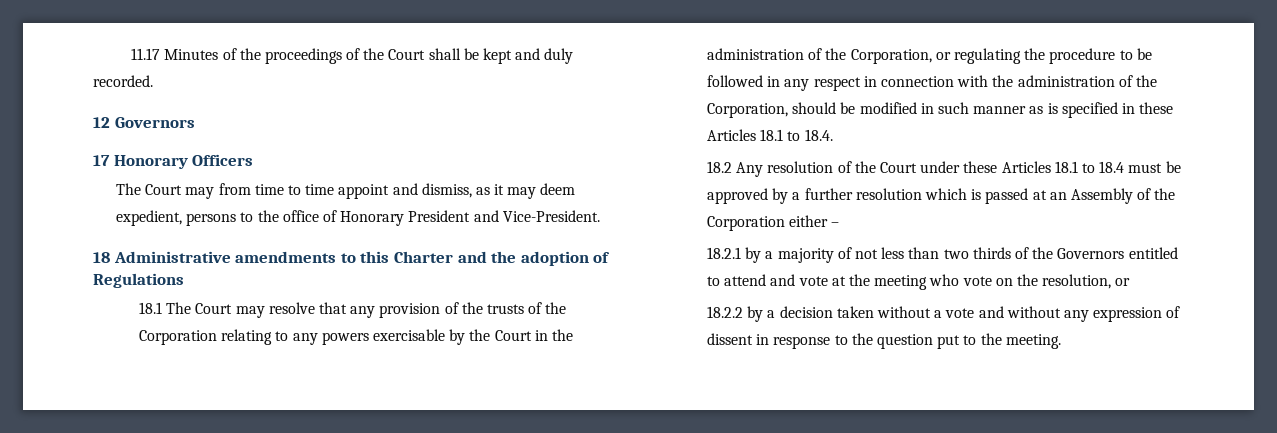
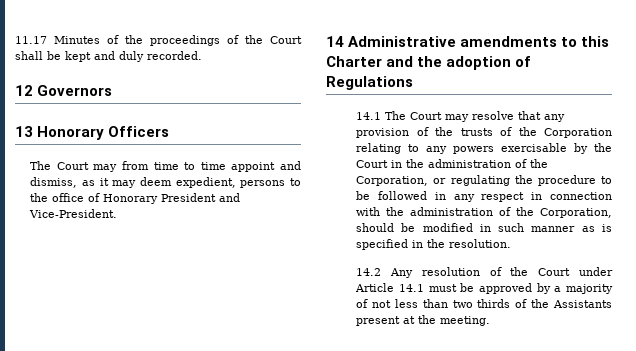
- 17 Honorary Officers
+ 13 Honorary Officers
- 18 Administrative amendments to this Charter and the adoption of Regulations
+ 14 Administrative amendments to this Charter and the adoption of Regulations
- 18.1 The Court may resolve that any provision of the trusts of the Corporation relating to any powers exercisable by the Court in the administration of the Corporation, or regulating the procedure to be followed in any respect in connection with the administration of the Corporation, should be modified in such manner as is specified in these Articles 18.1 to 18.4.
- 18.2 Any resolution of the Court under these Articles 18.1 to 18.4 must be approved by a further resolution which is passed at an Assembly of the Corporation either –
- 18.2.1 by a majority of not less than two thirds of the Governors entitled to attend and vote at the meeting who vote on the resolution, or
- 18.2.2 by a decision taken without a vote and without any expression of dissent in response to the question put to the meeting.
+ 14.1 The Court may resolve that any provision of the trusts of the Corporation relating to any powers exercisable by the Court in the administration of the Corporation, or regulating the procedure to be followed in any respect in connection with the administration of the Corporation, should be modified in such manner as is specified in the resolution.
+ 14.2 Any resolution of the Court under Article 14.1 must be approved by a majority of not less than two thirds of the Assistants present at the meeting.

